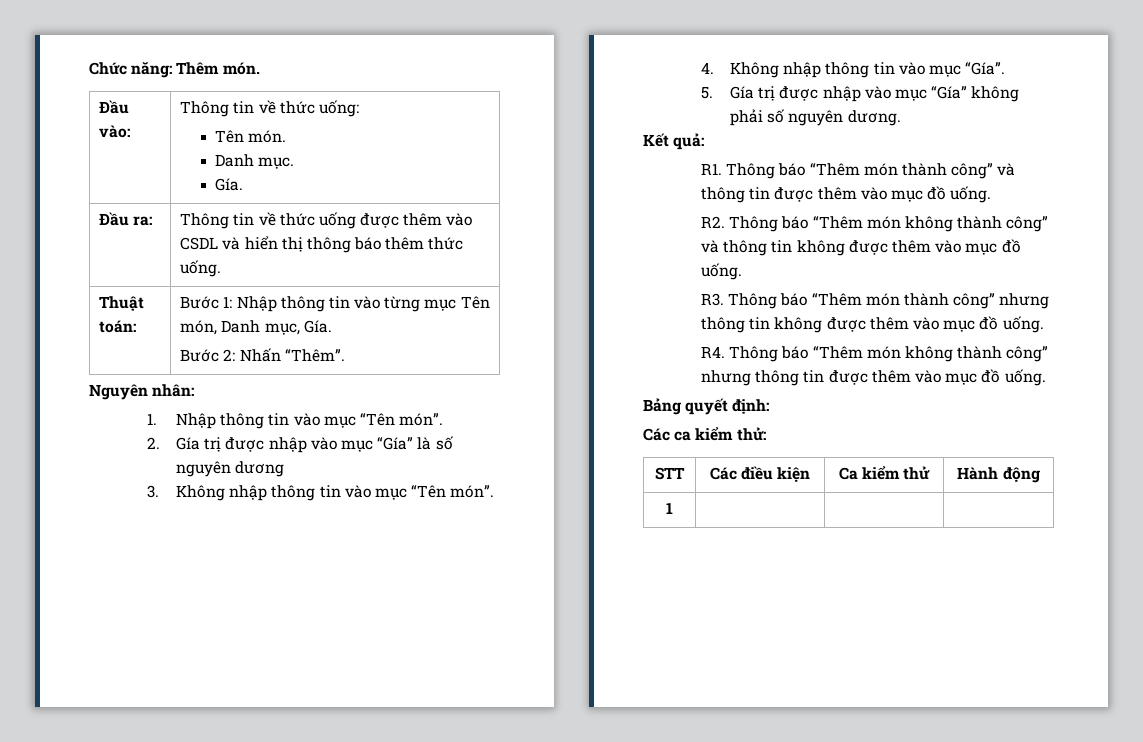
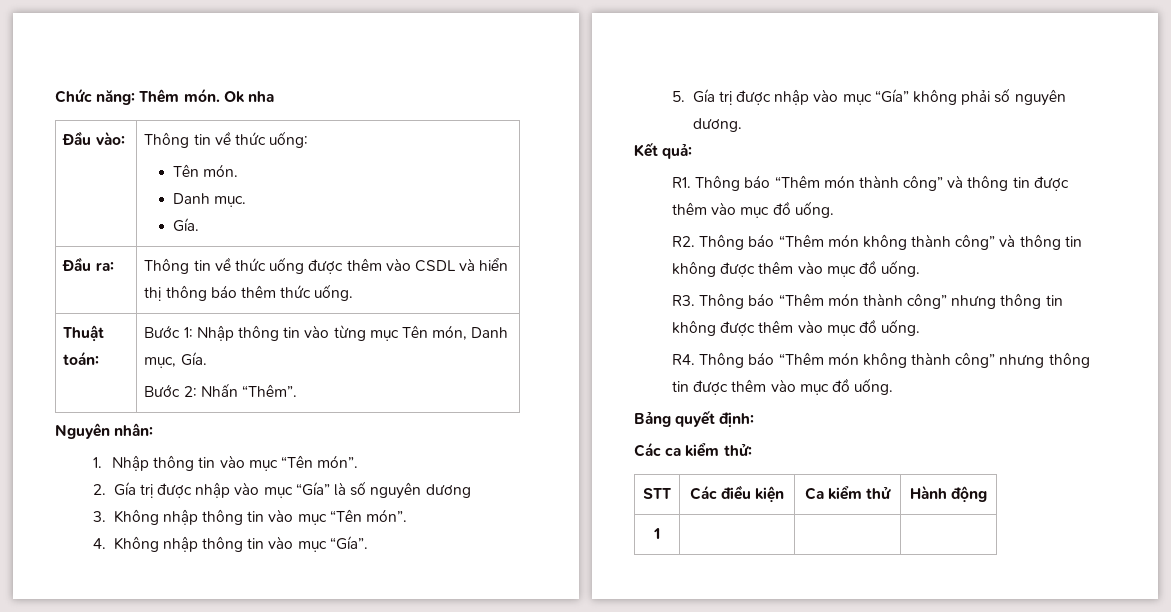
+ Ok nha

